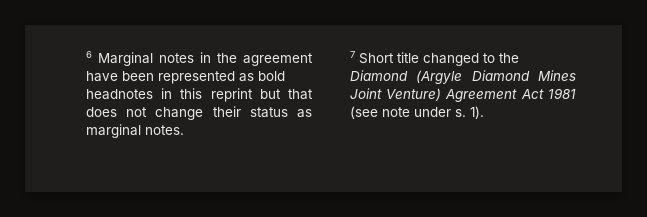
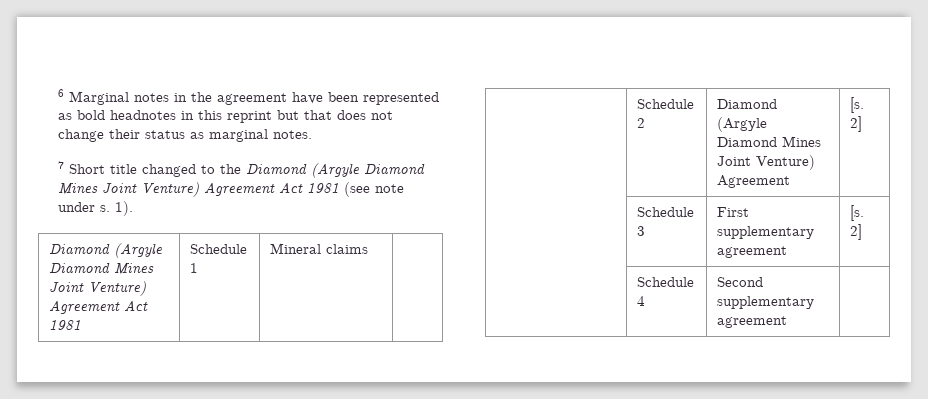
+ Diamond (Argyle Diamond Mines Joint Venture) Agreement Act 1981 | Schedule 1 | Mineral claims |
+ | Schedule 2 | Diamond (Argyle Diamond Mines Joint Venture) Agreement | [s. 2]
+ | Schedule 3 | First supplementary agreement | [s. 2]
+ | Schedule 4 | Second supplementary agreement |

